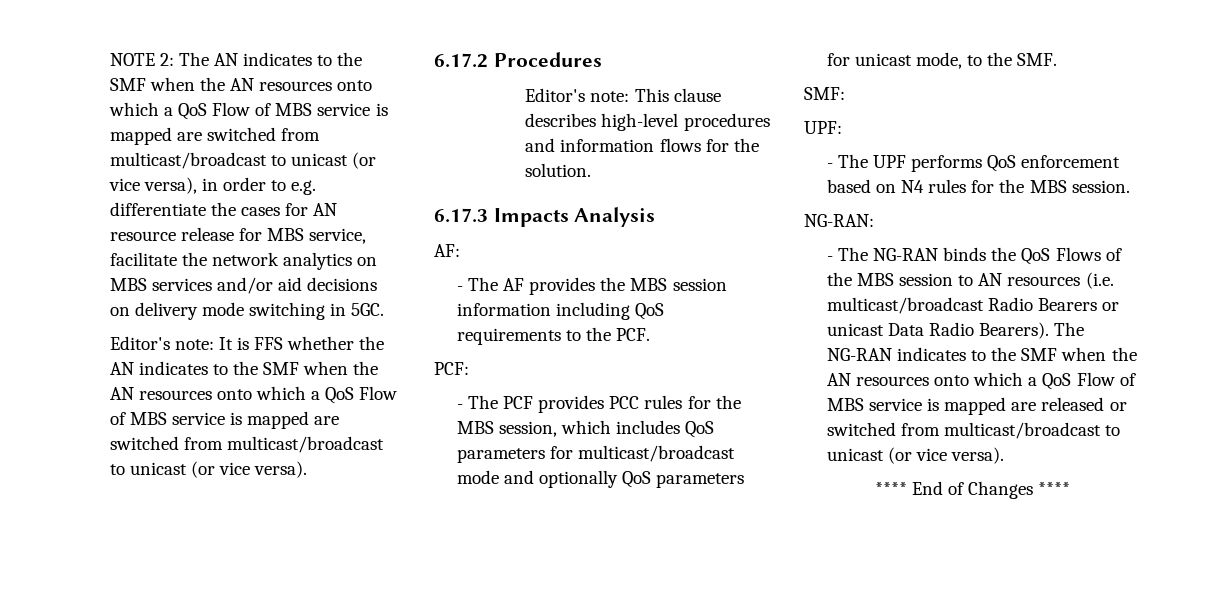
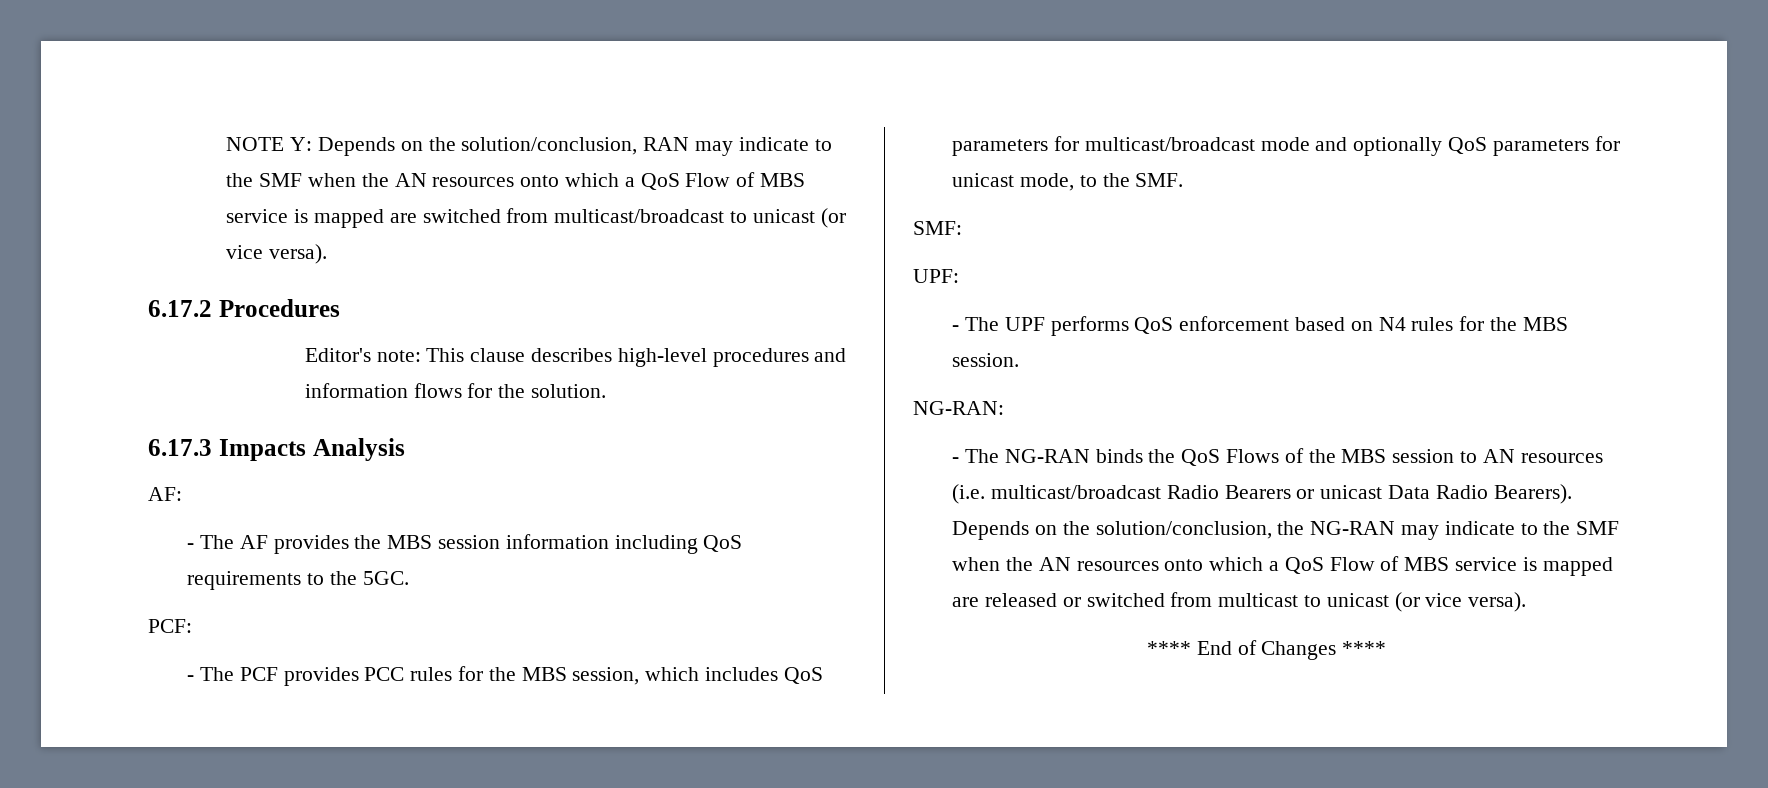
- NOTE 2: The AN indicates to the SMF when the AN resources onto which a QoS Flow of MBS service is mapped are switched from multicast/broadcast to unicast (or vice versa), in order to e.g. differentiate the cases for AN resource release for MBS service, facilitate the network analytics on MBS services and/or aid decisions on delivery mode switching in 5GC.
- Editor's note: It is FFS whether the AN indicates to the SMF when the AN resources onto which a QoS Flow of MBS service is mapped are switched from multicast/broadcast to unicast (or vice versa).
+ NOTE Y: Depends on the solution/conclusion, RAN may indicate to the SMF when the AN resources onto which a QoS Flow of MBS service is mapped are switched from multicast/broadcast to unicast (or vice versa).
- - The AF provides the MBS session information including QoS requirements to the PCF.
+ - The AF provides the MBS session information including QoS requirements to the 5GC.
- The NG-RAN indicates to the SMF when the AN resources onto which a QoS Flow of MBS service is mapped are released or switched from multicast/broadcast to unicast (or vice versa).
+ Depends on the solution/conclusion, the NG-RAN may indicate to the SMF when the AN resources onto which a QoS Flow of MBS service is mapped are released or switched from multicast to unicast (or vice versa).

